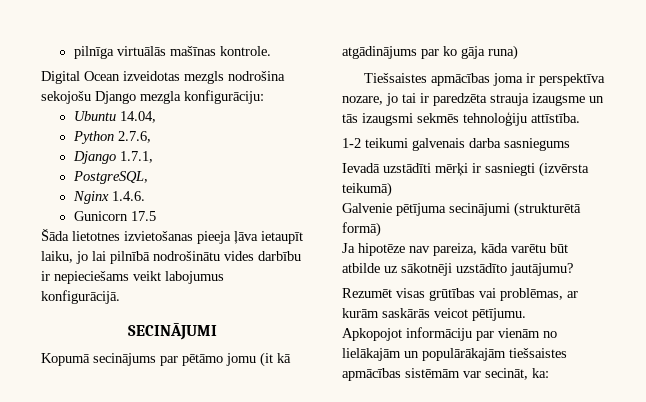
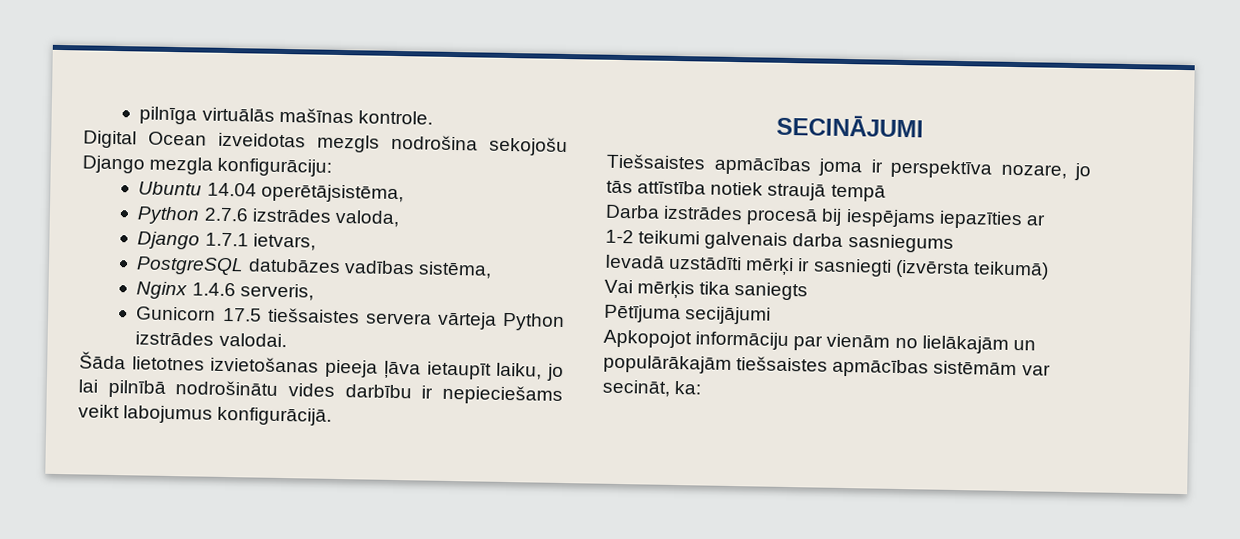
- Ubuntu 14.04,
- Python 2.7.6,
- Django 1.7.1,
- PostgreSQL,
+ Ubuntu 14.04 operētājsistēma,
+ Python 2.7.6 izstrādes valoda,
+ Django 1.7.1 ietvars,
+ PostgreSQL datubāzes vadības sistēma,
- Nginx 1.4.6.
+ Nginx 1.4.6 serveris,
- Gunicorn 17.5
+ Gunicorn 17.5 tiešsaistes servera vārteja Python izstrādes valodai.
- Kopumā secinājums par pētāmo jomu (it kā atgādinājums par ko gāja runa)
- Tiešsaistes apmācības joma ir perspektīva nozare, jo tai ir paredzēta strauja izaugsme un tās izaugsmi sekmēs tehnoloģiju attīstība.
+ Tiešsaistes apmācības joma ir perspektīva nozare, jo tās attīstība notiek straujā tempā
+ Darba izstrādes procesā bij iespējams iepazīties ar
- Galvenie pētījuma secinājumi (strukturētā formā)
- Ja hipotēze nav pareiza, kāda varētu būt atbilde uz sākotnēji uzstādīto jautājumu?
- Rezumēt visas grūtības vai problēmas, ar kurām saskārās veicot pētījumu.
+ Vai mērķis tika saniegts
+ Pētījuma secijājumi

